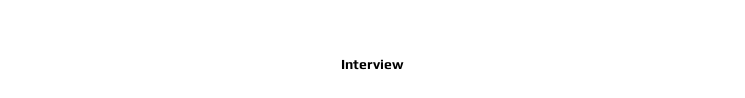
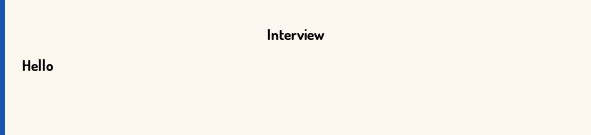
+ Hello

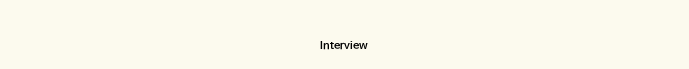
- Hello

